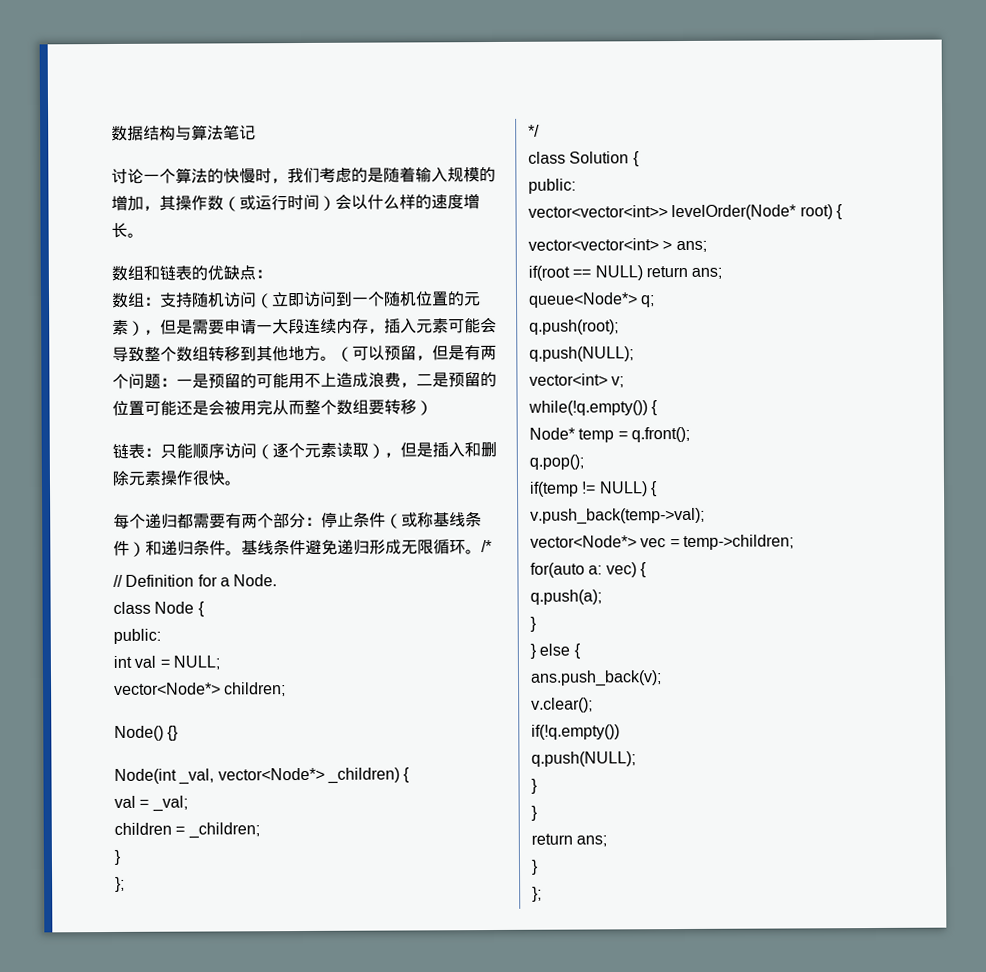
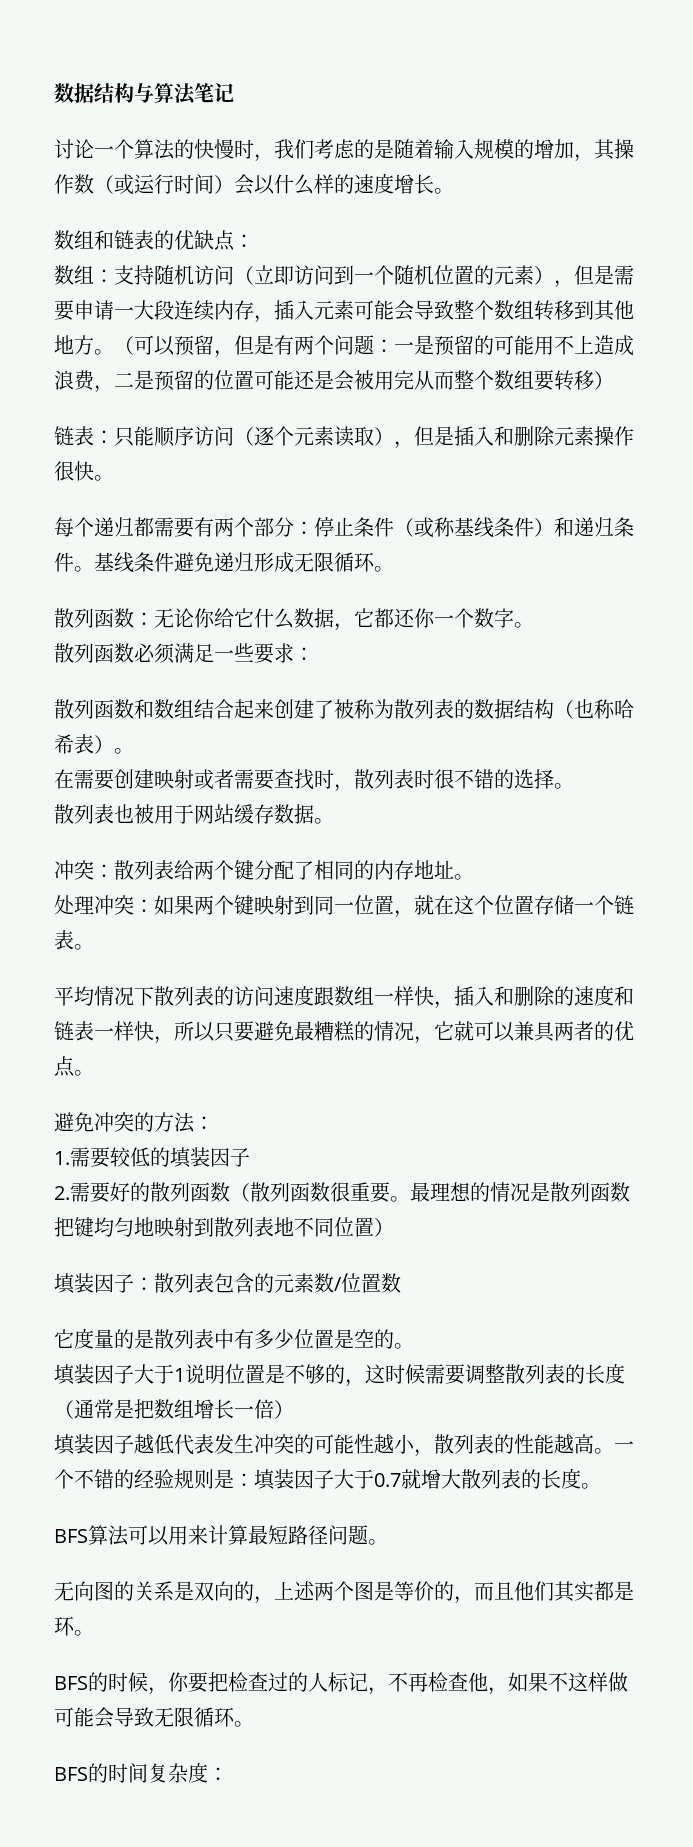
- 基线条件避免递归形成无限循环。/*
- // Definition for a Node.
- class Node {
- public:
- int val = NULL;
- vector<Node*> children;
- Node() {}
- Node(int _val, vector<Node*> _children) {
- val = _val;
- children = _children;
- }
- };
- */
- class Solution {
- public:
- vector<vector<int>> levelOrder(Node* root) {
- vector<vector<int> > ans;
- if(root == NULL) return ans;
- queue<Node*> q;
- q.push(root);
- q.push(NULL);
- vector<int> v;
- while(!q.empty()) {
- Node* temp = q.front();
- q.pop();
- if(temp != NULL) {
- v.push_back(temp->val);
- vector<Node*> vec = temp->children;
- for(auto a: vec) {
- q.push(a);
- }
- } else {
- ans.push_back(v);
- v.clear();
- if(!q.empty())
- q.push(NULL);
- }
- }
- return ans;
- }
- };
+ 基线条件避免递归形成无限循环。
+ 散列函数：无论你给它什么数据，它都还你一个数字。
+ 散列函数必须满足一些要求：
+ 散列函数和数组结合起来创建了被称为散列表的数据结构（也称哈希表）。
+ 在需要创建映射或者需要查找时，散列表时很不错的选择。
+ 散列表也被用于网站缓存数据。
+ 冲突：散列表给两个键分配了相同的内存地址。
+ 处理冲突：如果两个键映射到同一位置，就在这个位置存储一个链表。
+ 平均情况下散列表的访问速度跟数组一样快，插入和删除的速度和链表一样快，所以只要避免最糟糕的情况，它就可以兼具两者的优点。
+ 避免冲突的方法：
+ 1.需要较低的填装因子
+ 2.需要好的散列函数（散列函数很重要。最理想的情况是散列函数把键均匀地映射到散列表地不同位置）
+ 填装因子：散列表包含的元素数/位置数
+ 它度量的是散列表中有多少位置是空的。
+ 填装因子大于1说明位置是不够的，这时候需要调整散列表的长度（通常是把数组增长一倍）
+ 填装因子越低代表发生冲突的可能性越小，散列表的性能越高。一个不错的经验规则是：填装因子大于0.7就增大散列表的长度。
+ BFS算法可以用来计算最短路径问题。
+ 无向图的关系是双向的，上述两个图是等价的，而且他们其实都是环。
+ BFS的时候，你要把检查过的人标记，不再检查他，如果不这样做可能会导致无限循环。
+ BFS的时间复杂度：

